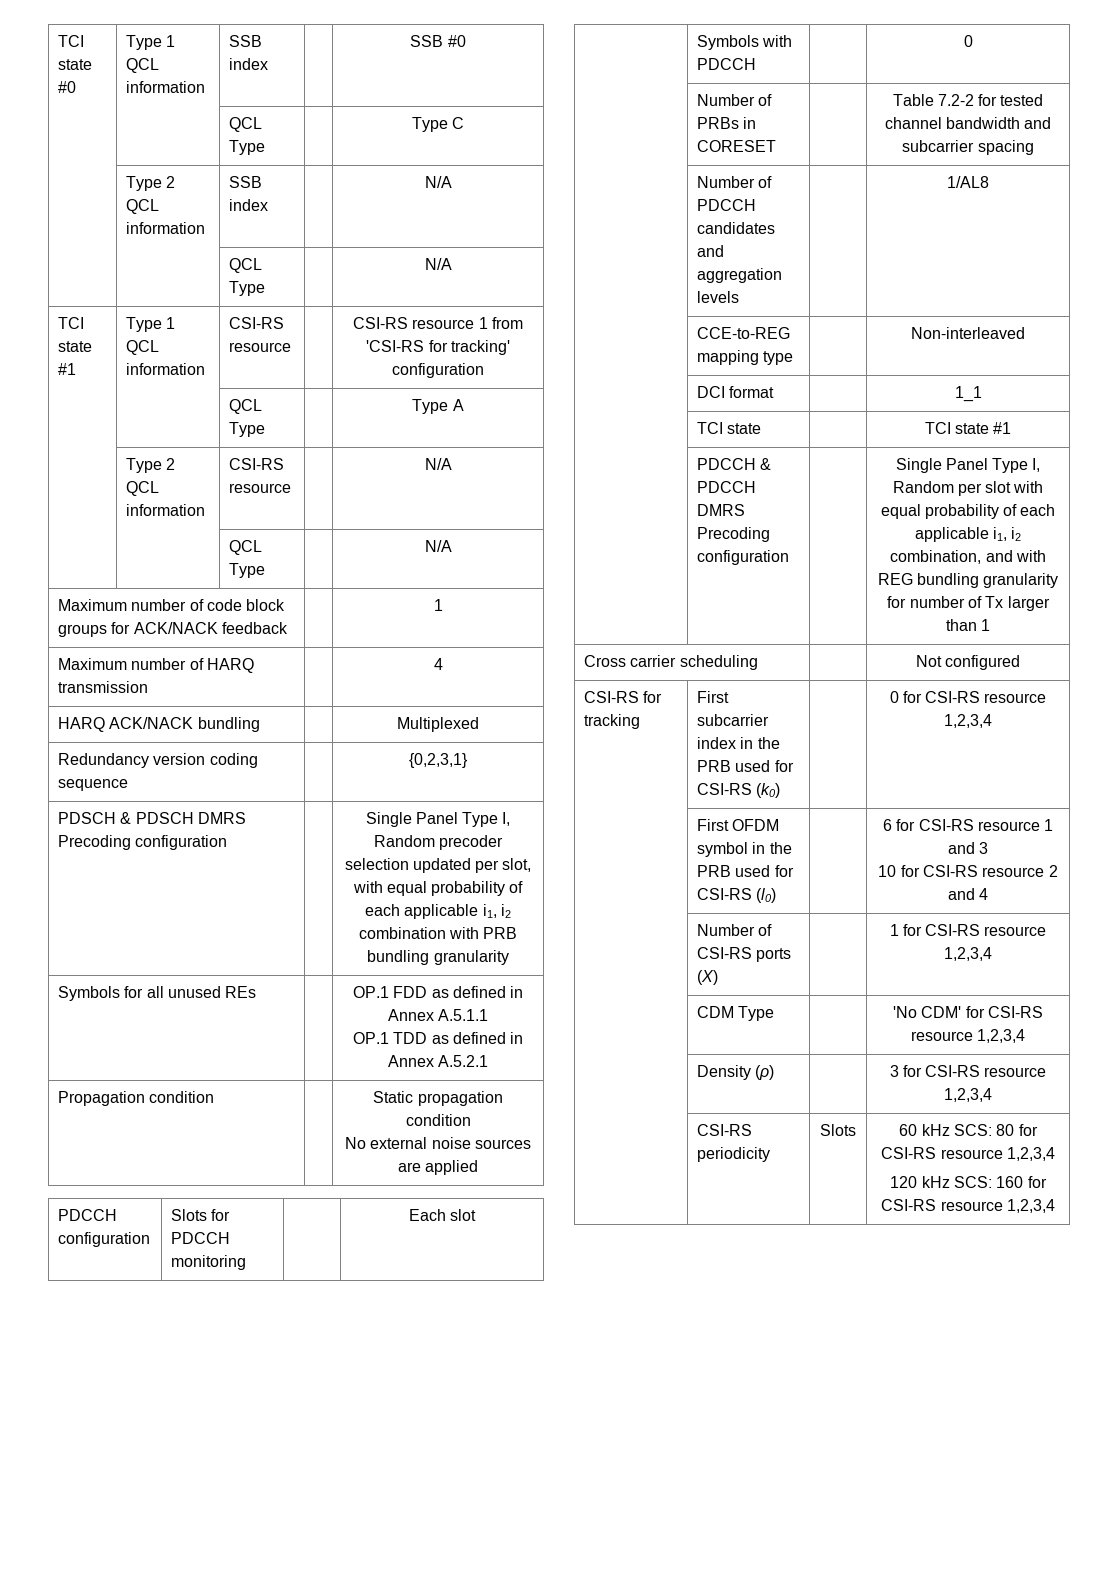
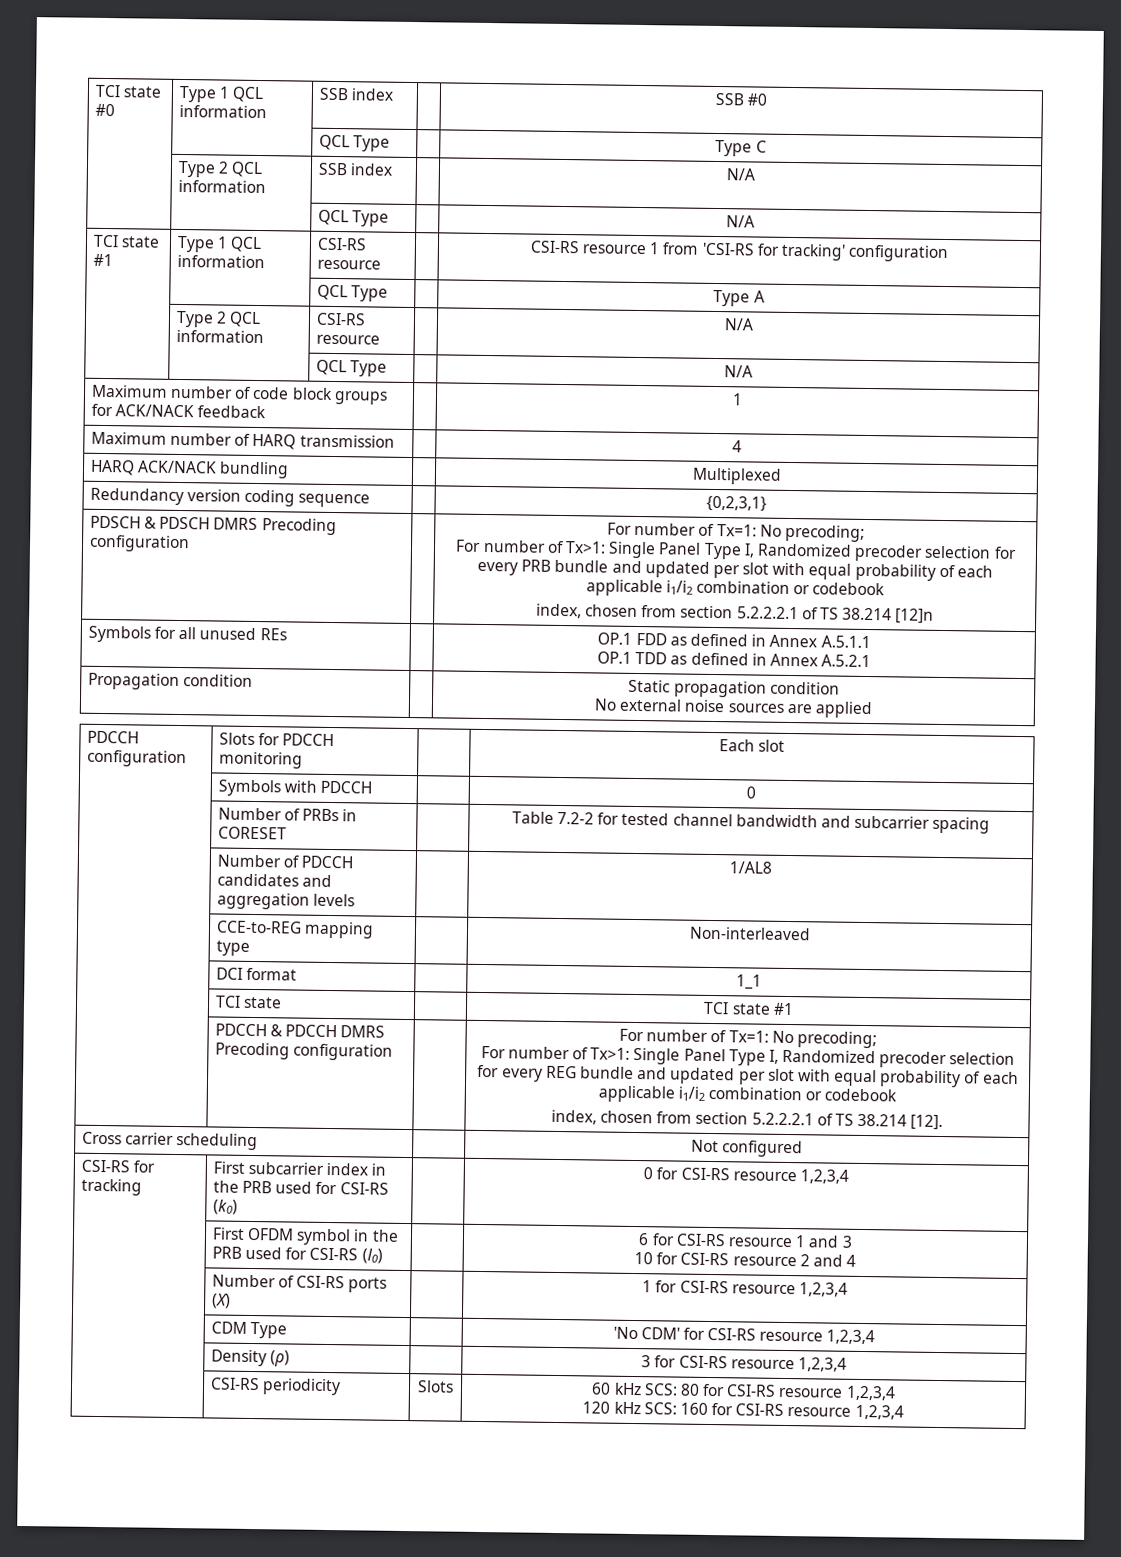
- PDSCH & PDSCH DMRS Precoding configuration | | Single Panel Type I, Random precoder selection updated per slot, with equal probability of each applicable i1, i2 combination with PRB bundling granularity
+ PDSCH & PDSCH DMRS Precoding configuration | | For number of Tx=1: No precoding;
+ For number of Tx>1: Single Panel Type I, Randomized precoder selection for every PRB bundle and updated per slot with equal probability of each applicable i1/i2 combination or codebook
+ index, chosen from section 5.2.2.2.1 of TS 38.214 [12]n
- PDCCH & PDCCH DMRS Precoding configuration | | Single Panel Type I, Random per slot with equal probability of each applicable i1, i2 combination, and with REG bundling granularity for number of Tx larger than 1
+ PDCCH & PDCCH DMRS Precoding configuration | | For number of Tx=1: No precoding;
+ For number of Tx>1: Single Panel Type I, Randomized precoder selection for every REG bundle and updated per slot with equal probability of each applicable i1/i2 combination or codebook
+ index, chosen from section 5.2.2.2.1 of TS 38.214 [12].

